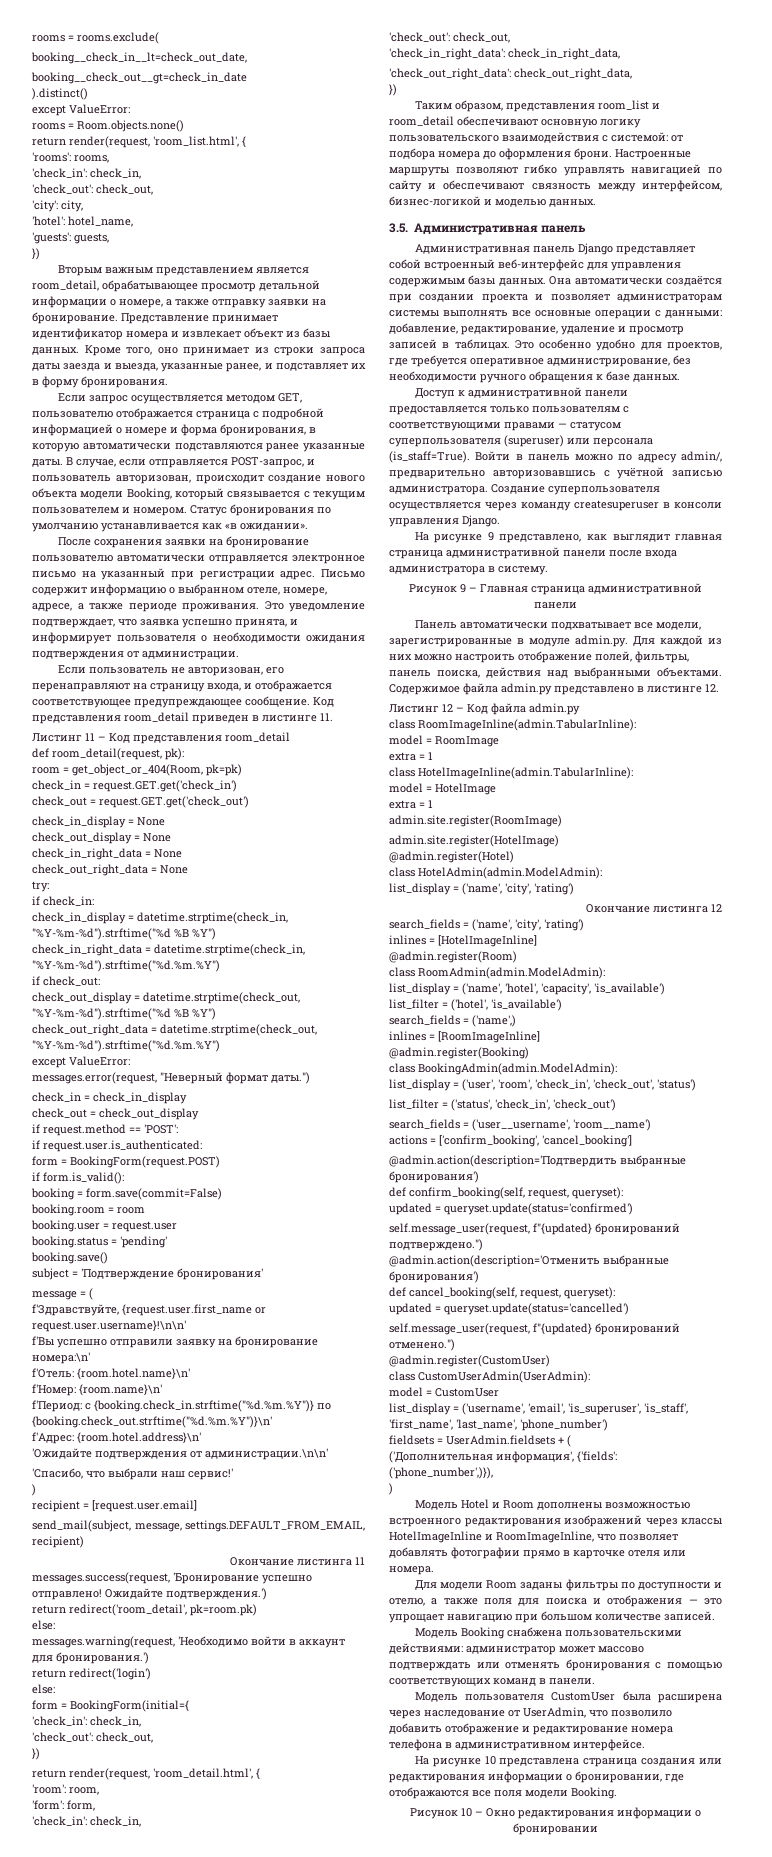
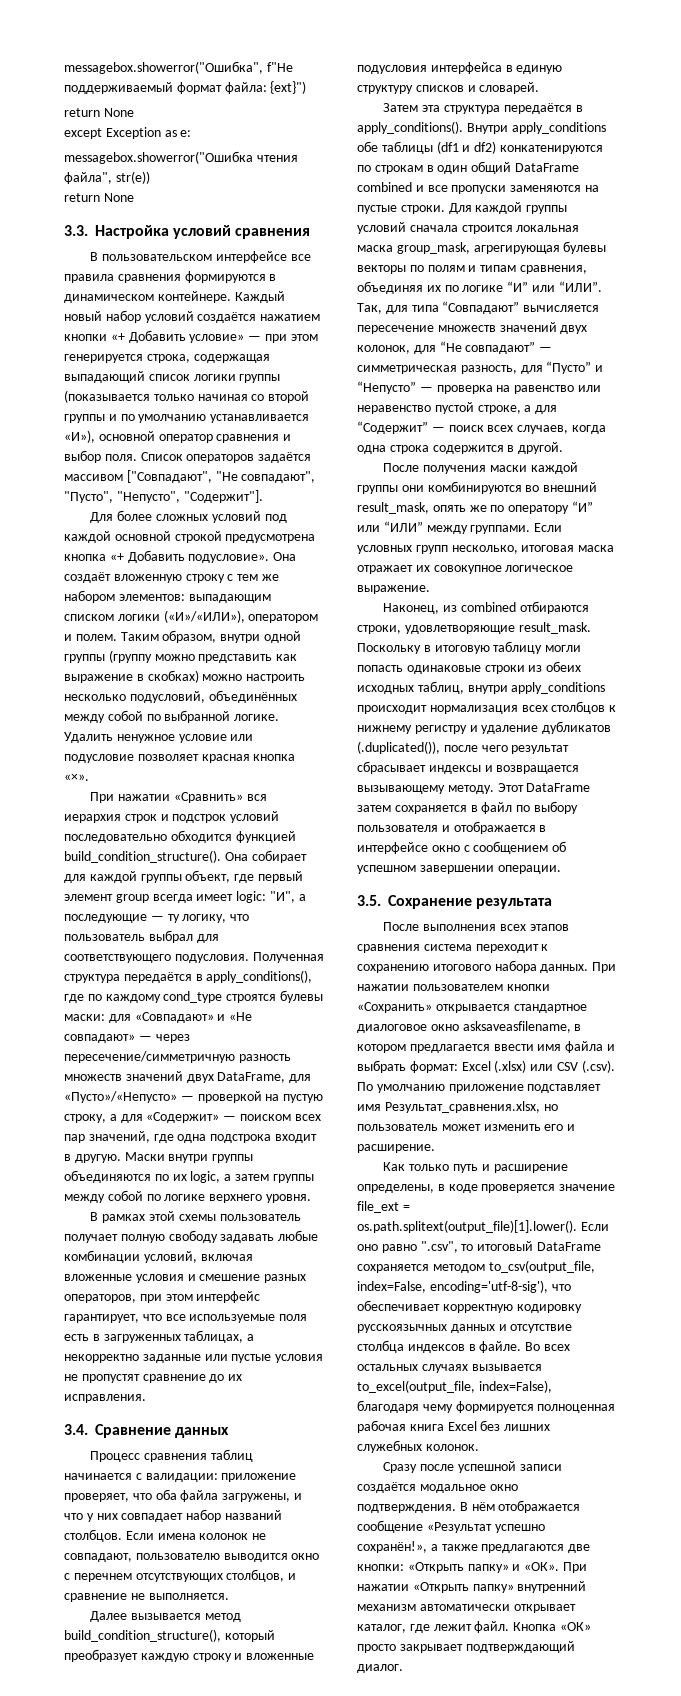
- rooms = rooms.exclude(
- booking__check_in__lt=check_out_date,
- booking__check_out__gt=check_in_date
- ).distinct()
- except ValueError:
- rooms = Room.objects.none()
- return render(request, 'room_list.html', {
- 'rooms': rooms,
- 'check_in': check_in,
- 'check_out': check_out,
- 'city': city,
- 'hotel': hotel_name,
- 'guests': guests,
- })
- Вторым важным представлением является room_detail, обрабатывающее просмотр детальной информации о номере, а также отправку заявки на бронирование. Представление принимает идентификатор номера и извлекает объект из базы данных. Кроме того, оно принимает из строки запроса даты заезда и выезда, указанные ранее, и подставляет их в форму бронирования.
- Если запрос осуществляется методом GET, пользователю отображается страница с подробной информацией о номере и форма бронирования, в которую автоматически подставляются ранее указанные даты. В случае, если отправляется POST-запрос, и пользователь авторизован, происходит создание нового объекта модели Booking, который связывается с текущим пользователем и номером. Статус бронирования по умолчанию устанавливается как «в ожидании».
- После сохранения заявки на бронирование пользователю автоматически отправляется электронное письмо на указанный при регистрации адрес. Письмо содержит информацию о выбранном отеле, номере, адресе, а также периоде проживания. Это уведомление подтверждает, что заявка успешно принята, и информирует пользователя о необходимости ожидания подтверждения от администрации.
- Если пользователь не авторизован, его перенаправляют на страницу входа, и отображается соответствующее предупреждающее сообщение. Код представления room_detail приведен в листинге 11.
- Листинг 11 – Код представления room_detail
- def room_detail(request, pk):
- room = get_object_or_404(Room, pk=pk)
- check_in = request.GET.get('check_in')
- check_out = request.GET.get('check_out')
- check_in_display = None
- check_out_display = None
- check_in_right_data = None
- check_out_right_data = None
- try:
- if check_in:
- check_in_display = datetime.strptime(check_in, "%Y-%m-%d").strftime("%d %B %Y")
- check_in_right_data = datetime.strptime(check_in, "%Y-%m-%d").strftime("%d.%m.%Y")
- if check_out:
- check_out_display = datetime.strptime(check_out, "%Y-%m-%d").strftime("%d %B %Y")
- check_out_right_data = datetime.strptime(check_out, "%Y-%m-%d").strftime("%d.%m.%Y")
- except ValueError:
- messages.error(request, "Неверный формат даты.")
- check_in = check_in_display
- check_out = check_out_display
- if request.method == 'POST':
- if request.user.is_authenticated:
- form = BookingForm(request.POST)
- if form.is_valid():
- booking = form.save(commit=False)
- booking.room = room
- booking.user = request.user
- booking.status = 'pending'
- booking.save()
- subject = 'Подтверждение бронирования'
- message = (
- f'Здравствуйте, {request.user.first_name or request.user.username}!\n\n'
- f'Вы успешно отправили заявку на бронирование номера:\n'
- f'Отель: {room.hotel.name}\n'
- f'Номер: {room.name}\n'
- f'Период: с {booking.check_in.strftime("%d.%m.%Y")} по {booking.check_out.strftime("%d.%m.%Y")}\n'
- f'Адрес: {room.hotel.address}\n'
- 'Ожидайте подтверждения от администрации.\n\n'
- 'Спасибо, что выбрали наш сервис!'
- )
- recipient = [request.user.email]
- send_mail(subject, message, settings.DEFAULT_FROM_EMAIL, recipient)
- Окончание листинга 11
- messages.success(request, 'Бронирование успешно отправлено! Ожидайте подтверждения.')
- return redirect('room_detail', pk=room.pk)
- else:
- messages.warning(request, 'Необходимо войти в аккаунт для бронирования.')
- return redirect('login')
- else:
- form = BookingForm(initial={
- 'check_in': check_in,
- 'check_out': check_out,
- })
- return render(request, 'room_detail.html', {
- 'room': room,
- 'form': form,
- 'check_in': check_in,
- 'check_out': check_out,
- 'check_in_right_data': check_in_right_data,
- 'check_out_right_data': check_out_right_data,
- })
- Таким образом, представления room_list и room_detail обеспечивают основную логику пользовательского взаимодействия с системой: от подбора номера до оформления брони. Настроенные маршруты позволяют гибко управлять навигацией по сайту и обеспечивают связность между интерфейсом, бизнес-логикой и моделью данных.
- 3.5. Административная панель
- Административная панель Django представляет собой встроенный веб-интерфейс для управления содержимым базы данных. Она автоматически создаётся при создании проекта и позволяет администраторам системы выполнять все основные операции с данными: добавление, редактирование, удаление и просмотр записей в таблицах. Это особенно удобно для проектов, где требуется оперативное администрирование, без необходимости ручного обращения к базе данных.
- Доступ к административной панели предоставляется только пользователям с соответствующими правами — статусом суперпользователя (superuser) или персонала (is_staff=True). Войти в панель можно по адресу admin/, предварительно авторизовавшись с учётной записью администратора. Создание суперпользователя осуществляется через команду createsuperuser в консоли управления Django.
- На рисунке 9 представлено, как выглядит главная страница административной панели после входа администратора в систему.
- Рисунок 9 – Главная страница административной панели
- Панель автоматически подхватывает все модели, зарегистрированные в модуле admin.py. Для каждой из них можно настроить отображение полей, фильтры, панель поиска, действия над выбранными объектами. Содержимое файла admin.py представлено в листинге 12.
- Листинг 12 – Код файла admin.py
- class RoomImageInline(admin.TabularInline):
- model = RoomImage
- extra = 1
- class HotelImageInline(admin.TabularInline):
- model = HotelImage
- extra = 1
- admin.site.register(RoomImage)
- admin.site.register(HotelImage)
- @admin.register(Hotel)
- class HotelAdmin(admin.ModelAdmin):
- list_display = ('name', 'city', 'rating')
- Окончание листинга 12
- search_fields = ('name', 'city', 'rating')
- inlines = [HotelImageInline]
- @admin.register(Room)
- class RoomAdmin(admin.ModelAdmin):
- list_display = ('name', 'hotel', 'capacity', 'is_available')
- list_filter = ('hotel', 'is_available')
- search_fields = ('name',)
- inlines = [RoomImageInline]
- @admin.register(Booking)
- class BookingAdmin(admin.ModelAdmin):
- list_display = ('user', 'room', 'check_in', 'check_out', 'status')
- list_filter = ('status', 'check_in', 'check_out')
- search_fields = ('user__username', 'room__name')
- actions = ['confirm_booking', 'cancel_booking']
- @admin.action(description='Подтвердить выбранные бронирования')
- def confirm_booking(self, request, queryset):
- updated = queryset.update(status='confirmed')
- self.message_user(request, f"{updated} бронирований подтверждено.")
- @admin.action(description='Отменить выбранные бронирования')
- def cancel_booking(self, request, queryset):
- updated = queryset.update(status='cancelled')
- self.message_user(request, f"{updated} бронирований отменено.")
- @admin.register(CustomUser)
- class CustomUserAdmin(UserAdmin):
- model = CustomUser
- list_display = ('username', 'email', 'is_superuser', 'is_staff', 'first_name', 'last_name', 'phone_number')
- fieldsets = UserAdmin.fieldsets + (
- ('Дополнительная информация', {'fields': ('phone_number',)}),
- )
- Модель Hotel и Room дополнены возможностью встроенного редактирования изображений через классы HotelImageInline и RoomImageInline, что позволяет добавлять фотографии прямо в карточке отеля или номера.
- Для модели Room заданы фильтры по доступности и отелю, а также поля для поиска и отображения — это упрощает навигацию при большом количестве записей.
- Модель Booking снабжена пользовательскими действиями: администратор может массово подтверждать или отменять бронирования с помощью соответствующих команд в панели.
- Модель пользователя CustomUser была расширена через наследование от UserAdmin, что позволило добавить отображение и редактирование номера телефона в административном интерфейсе.
- На рисунке 10 представлена страница создания или редактирования информации о бронировании, где отображаются все поля модели Booking.
- Рисунок 10 – Окно редактирования информации о бронировании
+ messagebox.showerror("Ошибка", f"Не поддерживаемый формат файла: {ext}")
+ return None
+ except Exception as e:
+ messagebox.showerror("Ошибка чтения файла", str(e))
+ return None
+ 3.3. Настройка условий сравнения
+ В пользовательском интерфейсе все правила сравнения формируются в динамическом контейнере. Каждый новый набор условий создаётся нажатием кнопки «+ Добавить условие» — при этом генерируется строка, содержащая выпадающий список логики группы (показывается только начиная со второй группы и по умолчанию устанавливается «И»), основной оператор сравнения и выбор поля. Список операторов задаётся массивом ["Совпадают", "Не совпадают", "Пусто", "Непусто", "Содержит"].
+ Для более сложных условий под каждой основной строкой предусмотрена кнопка «+ Добавить подусловие». Она создаёт вложенную строку с тем же набором элементов: выпадающим списком логики («И»/«ИЛИ»), оператором и полем. Таким образом, внутри одной группы (группу можно представить как выражение в скобках) можно настроить несколько подусловий, объединённых между собой по выбранной логике. Удалить ненужное условие или подусловие позволяет красная кнопка «×».
+ При нажатии «Сравнить» вся иерархия строк и подстрок условий последовательно обходится функцией build_condition_structure(). Она собирает для каждой группы объект, где первый элемент group всегда имеет logic: "И", а последующие — ту логику, что пользователь выбрал для соответствующего подусловия. Полученная структура передаётся в apply_conditions(), где по каждому cond_type строятся булевы маски: для «Совпадают» и «Не совпадают» — через пересечение/симметричную разность множеств значений двух DataFrame, для «Пусто»/«Непусто» — проверкой на пустую строку, а для «Содержит» — поиском всех пар значений, где одна подстрока входит в другую. Маски внутри группы объединяются по их logic, а затем группы между собой по логике верхнего уровня.
+ В рамках этой схемы пользователь получает полную свободу задавать любые комбинации условий, включая вложенные условия и смешение разных операторов, при этом интерфейс гарантирует, что все используемые поля есть в загруженных таблицах, а некорректно заданные или пустые условия не пропустят сравнение до их исправления.
+ 3.4. Сравнение данных
+ Процесс сравнения таблиц начинается с валидации: приложение проверяет, что оба файла загружены, и что у них совпадает набор названий столбцов. Если имена колонок не совпадают, пользователю выводится окно с перечнем отсутствующих столбцов, и сравнение не выполняется.
+ Далее вызывается метод build_condition_structure(), который преобразует каждую строку и вложенные подусловия интерфейса в единую структуру списков и словарей.
+ Затем эта структура передаётся в apply_conditions(). Внутри apply_conditions обе таблицы (df1 и df2) конкатенируются по строкам в один общий DataFrame combined и все пропуски заменяются на пустые строки. Для каждой группы условий сначала строится локальная маска group_mask, агрегирующая булевы векторы по полям и типам сравнения, объединяя их по логике “И” или “ИЛИ”. Так, для типа “Совпадают” вычисляется пересечение множеств значений двух колонок, для “Не совпадают” — симметрическая разность, для “Пусто” и “Непусто” — проверка на равенство или неравенство пустой строке, а для “Содержит” — поиск всех случаев, когда одна строка содержится в другой.
+ После получения маски каждой группы они комбинируются во внешний result_mask, опять же по оператору “И” или “ИЛИ” между группами. Если условных групп несколько, итоговая маска отражает их совокупное логическое выражение.
+ Наконец, из combined отбираются строки, удовлетворяющие result_mask. Поскольку в итоговую таблицу могли попасть одинаковые строки из обеих исходных таблиц, внутри apply_conditions происходит нормализация всех столбцов к нижнему регистру и удаление дубликатов (.duplicated()), после чего результат сбрасывает индексы и возвращается вызывающему методу. Этот DataFrame затем сохраняется в файл по выбору пользователя и отображается в интерфейсе окно с сообщением об успешном завершении операции.
+ 3.5. Сохранение результата
+ После выполнения всех этапов сравнения система переходит к сохранению итогового набора данных. При нажатии пользователем кнопки «Сохранить» открывается стандартное диалоговое окно asksaveasfilename, в котором предлагается ввести имя файла и выбрать формат: Excel (.xlsx) или CSV (.csv). По умолчанию приложение подставляет имя Результат_сравнения.xlsx, но пользователь может изменить его и расширение.
+ Как только путь и расширение определены, в коде проверяется значение file_ext = os.path.splitext(output_file)[1].lower(). Если оно равно ".csv", то итоговый DataFrame сохраняется методом to_csv(output_file, index=False, encoding='utf-8-sig'), что обеспечивает корректную кодировку русскоязычных данных и отсутствие столбца индексов в файле. Во всех остальных случаях вызывается to_excel(output_file, index=False), благодаря чему формируется полноценная рабочая книга Excel без лишних служебных колонок.
+ Сразу после успешной записи создаётся модальное окно подтверждения. В нём отображается сообщение «Результат успешно сохранён!», а также предлагаются две кнопки: «Открыть папку» и «ОК». При нажатии «Открыть папку» внутренний механизм автоматически открывает каталог, где лежит файл. Кнопка «ОК» просто закрывает подтверждающий диалог.

